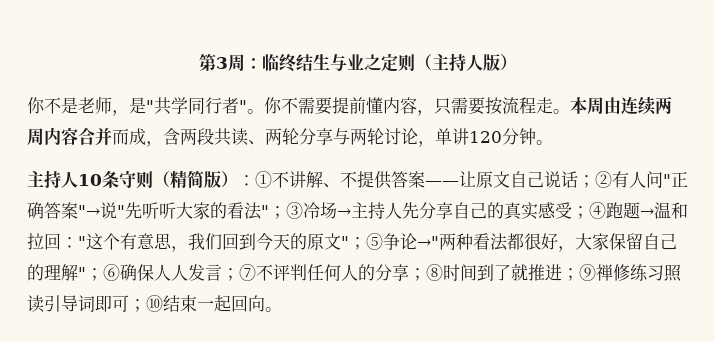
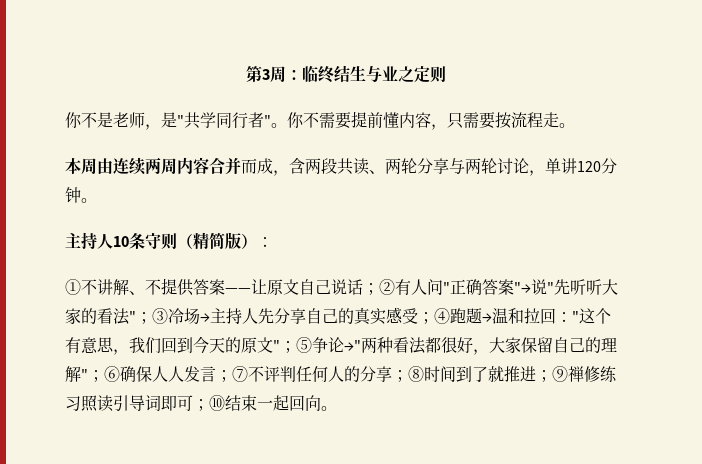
- 第3周：临终结生与业之定则（主持人版）
+ 第3周：临终结生与业之定则
- 你不需要提前懂内容，只需要按流程走。本周由连续两周内容合并而成，含两段共读、两轮分享与两轮讨论，单讲120分钟。
+ 你不需要提前懂内容，只需要按流程走。
+ 本周由连续两周内容合并而成，含两段共读、两轮分享与两轮讨论，单讲120分钟。
- 主持人10条守则（精简版）：①不讲解、不提供答案——让原文自己说话；
+ 主持人10条守则（精简版）：
+ ①不讲解、不提供答案——让原文自己说话；

